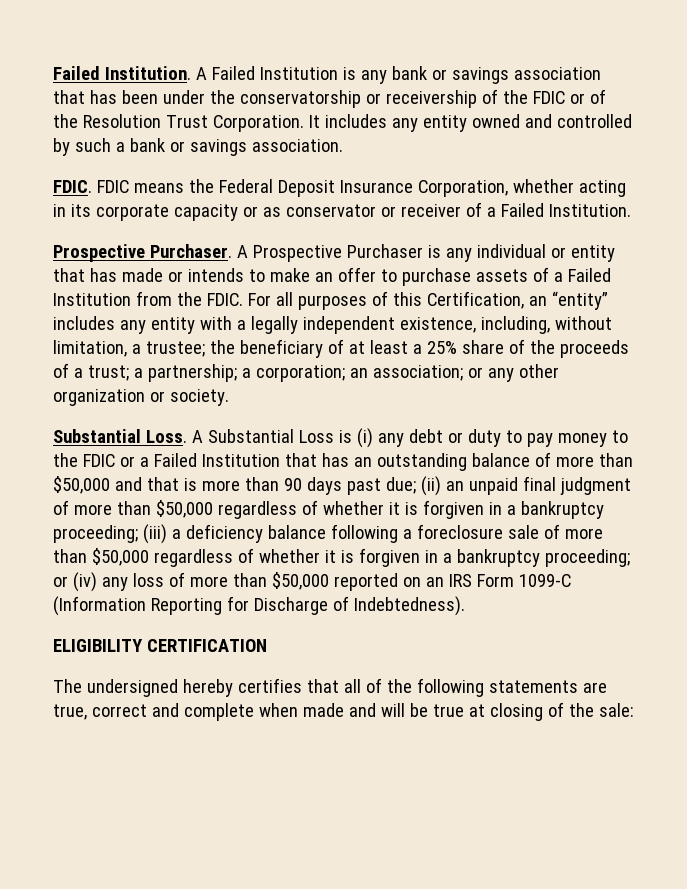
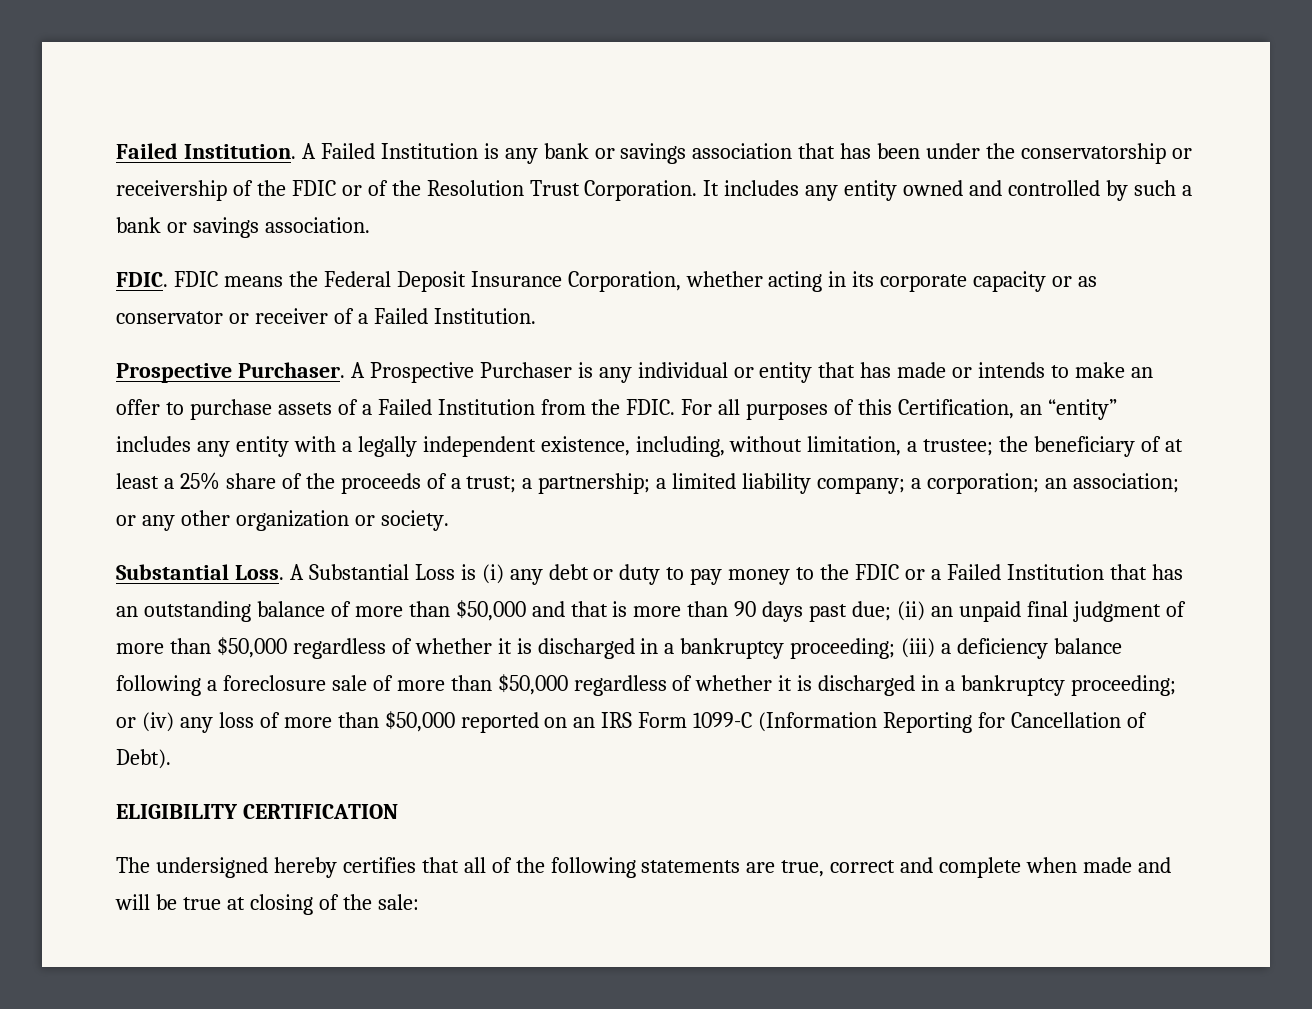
- For all purposes of this Certification, an “entity” includes any entity with a legally independent existence, including, without limitation, a trustee; the beneficiary of at least a 25% share of the proceeds of a trust; a partnership; a corporation; an association; or any other organization or society.
+ For all purposes of this Certification, an “entity” includes any entity with a legally independent existence, including, without limitation, a trustee; the beneficiary of at least a 25% share of the proceeds of a trust; a partnership; a limited liability company; a corporation; an association; or any other organization or society.
- (ii) an unpaid final judgment of more than $50,000 regardless of whether it is forgiven in a bankruptcy proceeding;
+ (ii) an unpaid final judgment of more than $50,000 regardless of whether it is discharged in a bankruptcy proceeding;
- (iii) a deficiency balance following a foreclosure sale of more than $50,000 regardless of whether it is forgiven in a bankruptcy proceeding;
+ (iii) a deficiency balance following a foreclosure sale of more than $50,000 regardless of whether it is discharged in a bankruptcy proceeding;
- or (iv) any loss of more than $50,000 reported on an IRS Form 1099-C (Information Reporting for Discharge of Indebtedness).
+ or (iv) any loss of more than $50,000 reported on an IRS Form 1099-C (Information Reporting for Cancellation of Debt).

